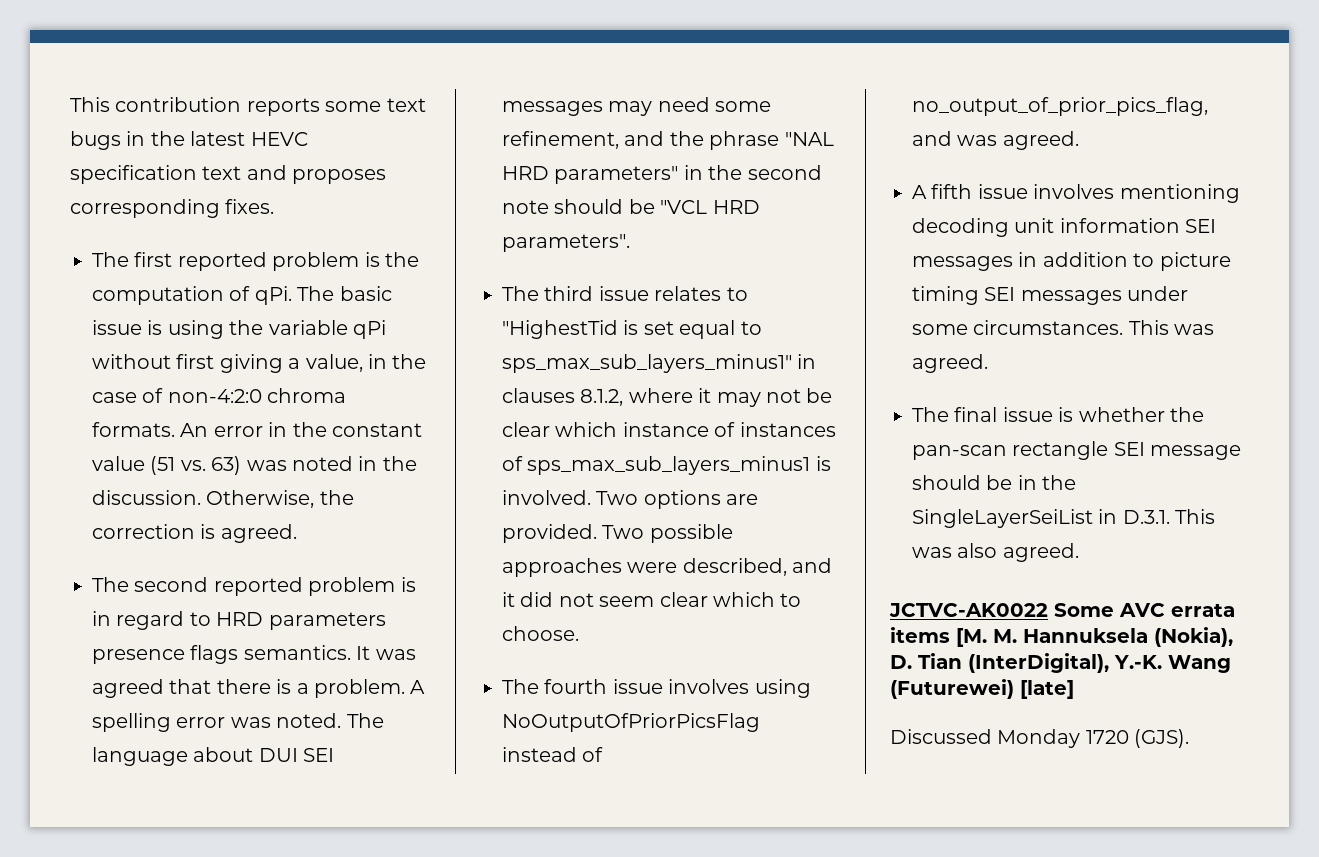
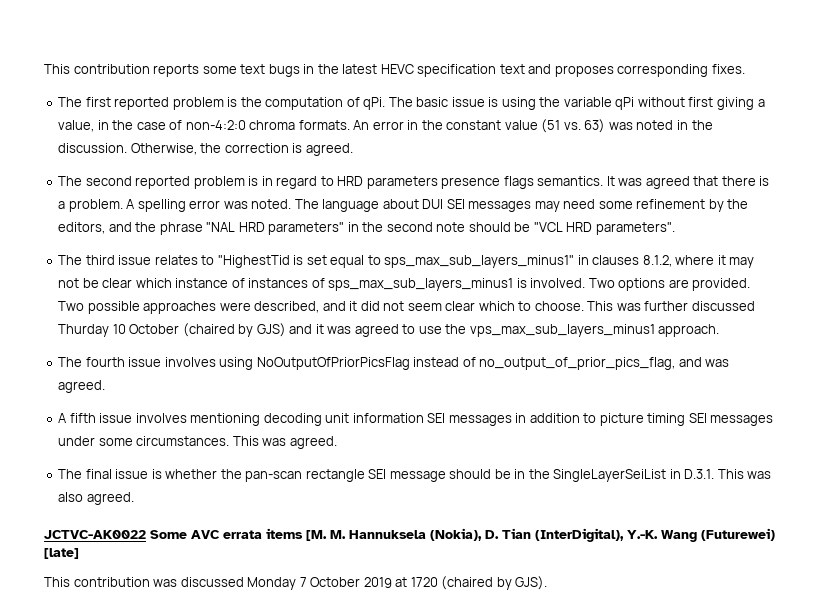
- The language about DUI SEI messages may need some refinement, and the phrase "NAL HRD parameters" in the second note should be "VCL HRD parameters".
+ The language about DUI SEI messages may need some refinement by the editors, and the phrase "NAL HRD parameters" in the second note should be "VCL HRD parameters".
+ This was further discussed Thurday 10 October (chaired by GJS) and it was agreed to use the vps_max_sub_layers_minus1 approach.
- Discussed Monday 1720 (GJS).
+ This contribution was discussed Monday 7 October 2019 at 1720 (chaired by GJS).

